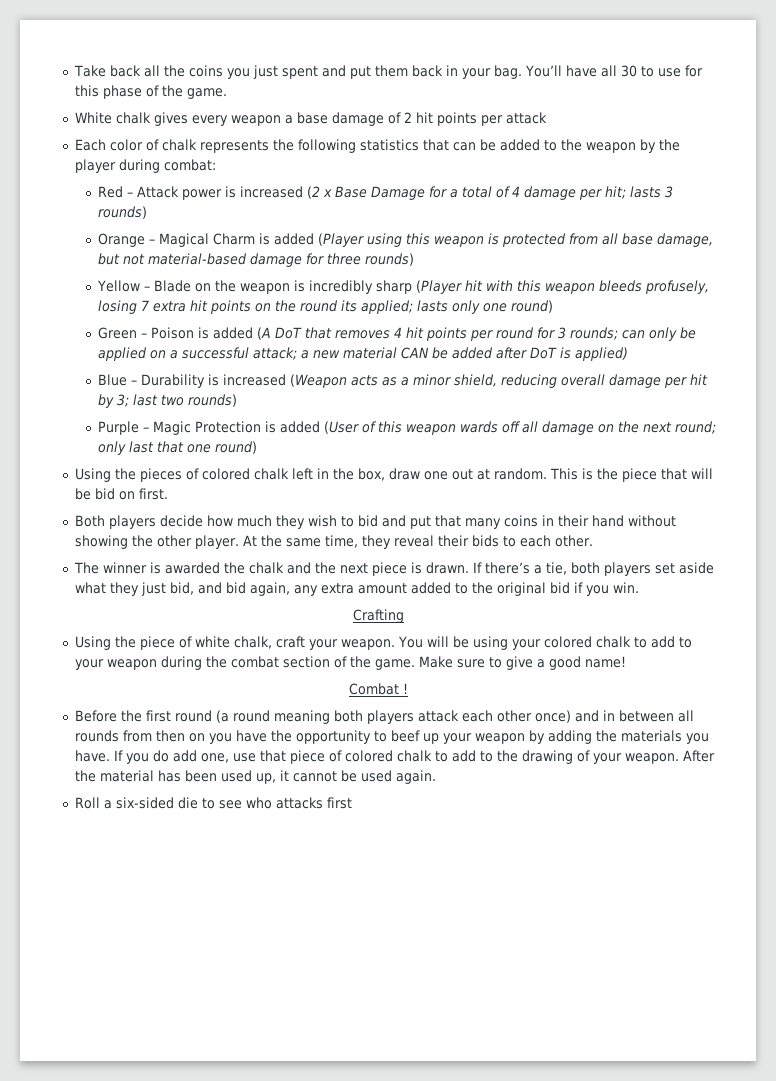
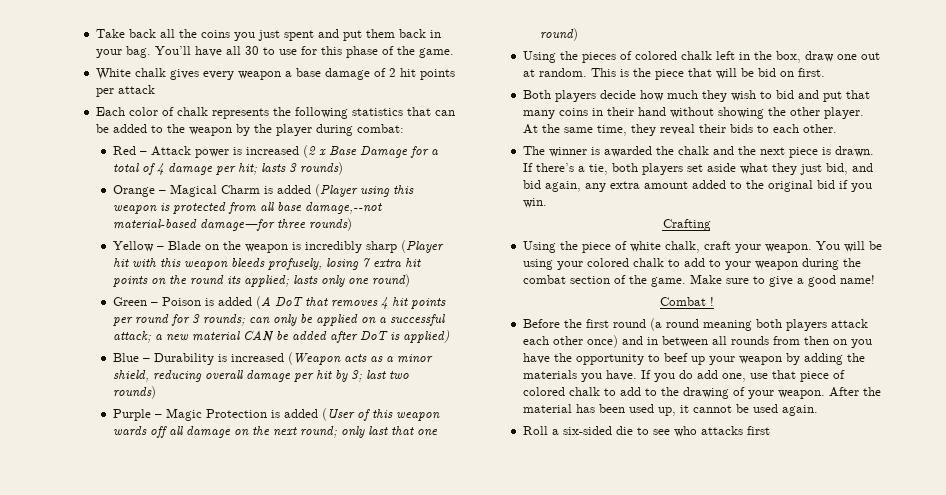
- Orange – Magical Charm is added (Player using this weapon is protected from all base damage, but not material-based damage for three rounds)
+ Orange – Magical Charm is added (Player using this weapon is protected from all base damage,--not material-based damage—for three rounds)

